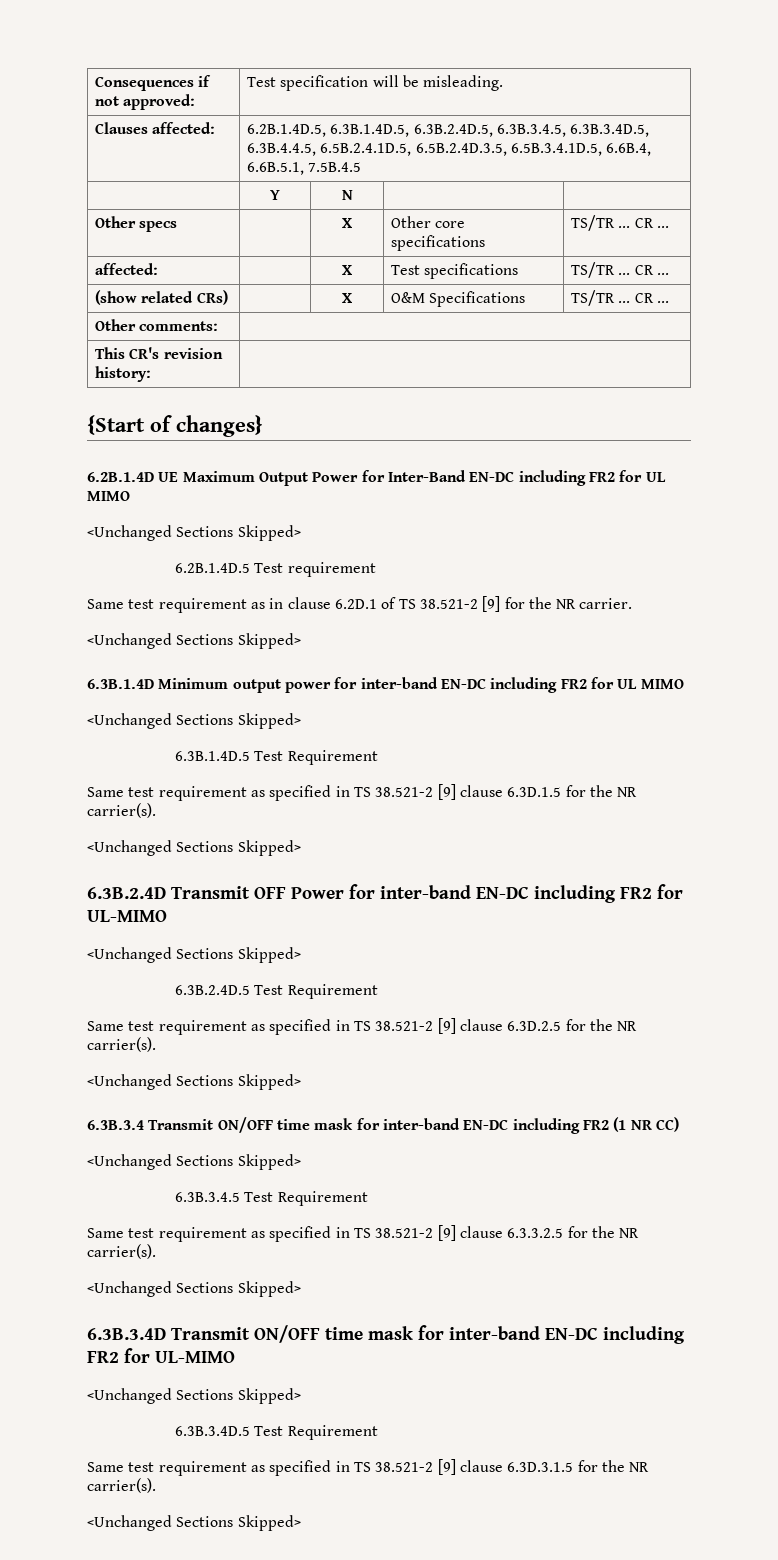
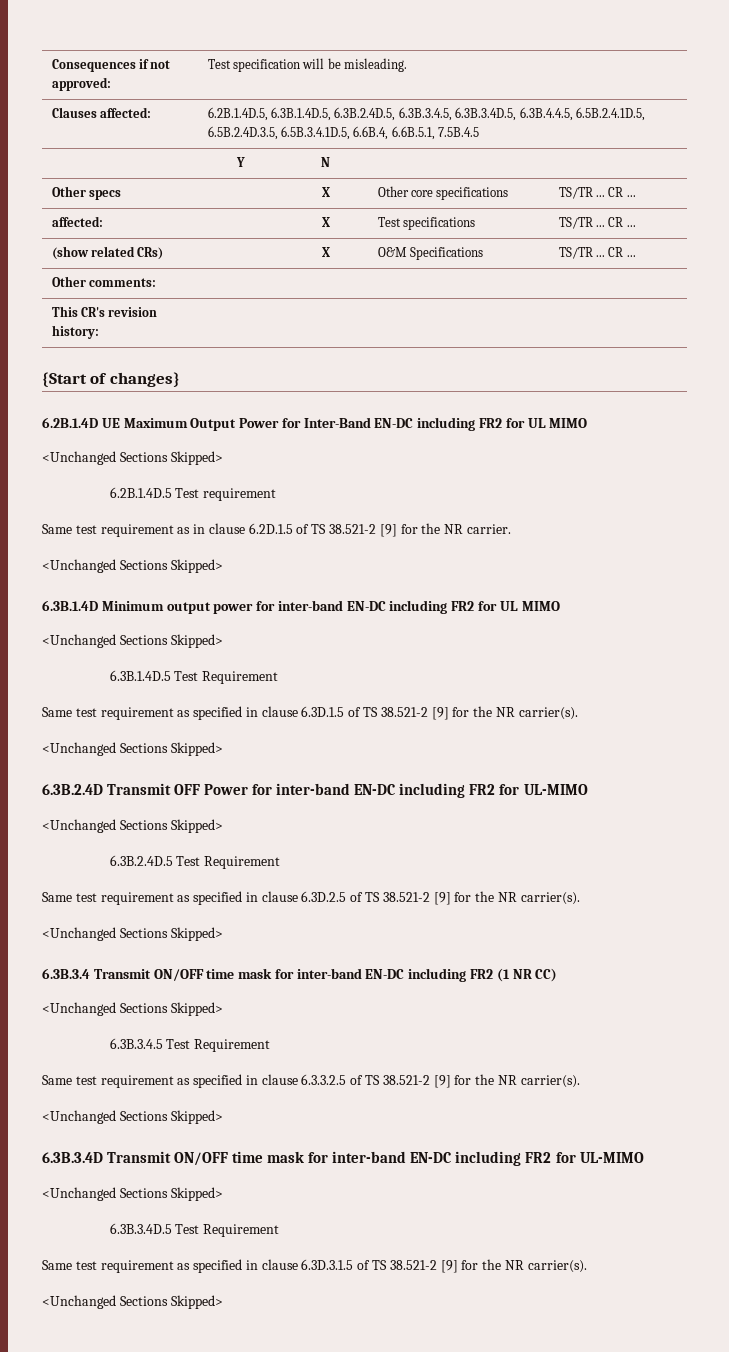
- Same test requirement as in clause 6.2D.1 of TS 38.521-2 [9] for the NR carrier.
+ Same test requirement as in clause 6.2D.1.5 of TS 38.521-2 [9] for the NR carrier.
- Same test requirement as specified in TS 38.521-2 [9] clause 6.3D.1.5 for the NR carrier(s).
+ Same test requirement as specified in clause 6.3D.1.5 of TS 38.521-2 [9] for the NR carrier(s).
- Same test requirement as specified in TS 38.521-2 [9] clause 6.3D.2.5 for the NR carrier(s).
+ Same test requirement as specified in clause 6.3D.2.5 of TS 38.521-2 [9] for the NR carrier(s).
- Same test requirement as specified in TS 38.521-2 [9] clause 6.3.3.2.5 for the NR carrier(s).
+ Same test requirement as specified in clause 6.3.3.2.5 of TS 38.521-2 [9] for the NR carrier(s).
- Same test requirement as specified in TS 38.521-2 [9] clause 6.3D.3.1.5 for the NR carrier(s).
+ Same test requirement as specified in clause 6.3D.3.1.5 of TS 38.521-2 [9] for the NR carrier(s).

